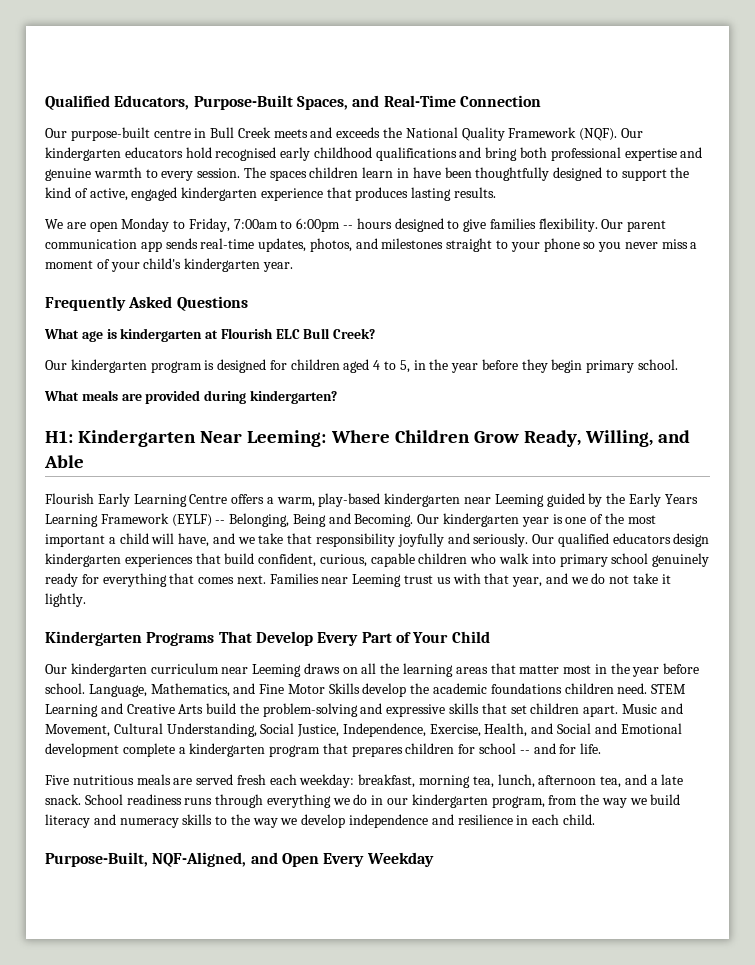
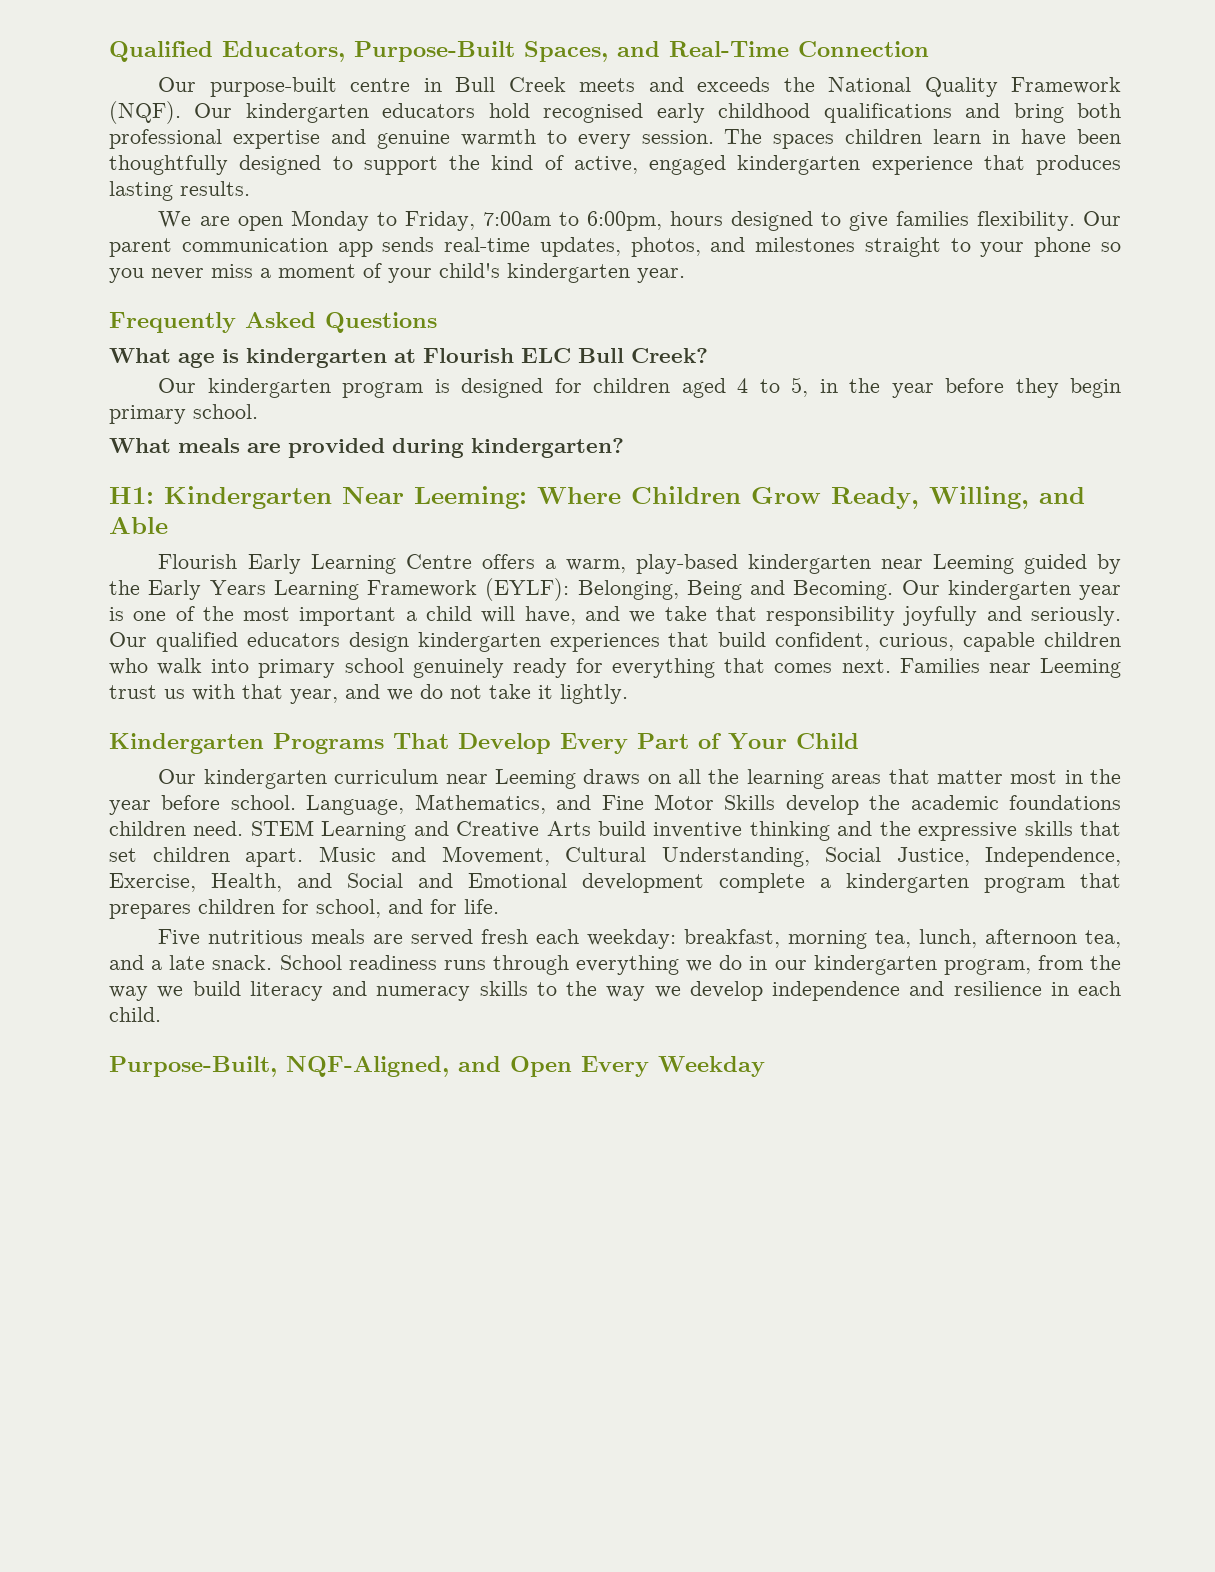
- We are open Monday to Friday, 7:00am to 6:00pm -- hours designed to give families flexibility.
+ We are open Monday to Friday, 7:00am to 6:00pm, hours designed to give families flexibility.
- Flourish Early Learning Centre offers a warm, play-based kindergarten near Leeming guided by the Early Years Learning Framework (EYLF) -- Belonging, Being and Becoming.
+ Flourish Early Learning Centre offers a warm, play-based kindergarten near Leeming guided by the Early Years Learning Framework (EYLF): Belonging, Being and Becoming.
- STEM Learning and Creative Arts build the problem-solving and expressive skills that set children apart.
+ STEM Learning and Creative Arts build inventive thinking and the expressive skills that set children apart.
- Music and Movement, Cultural Understanding, Social Justice, Independence, Exercise, Health, and Social and Emotional development complete a kindergarten program that prepares children for school -- and for life.
+ Music and Movement, Cultural Understanding, Social Justice, Independence, Exercise, Health, and Social and Emotional development complete a kindergarten program that prepares children for school, and for life.

